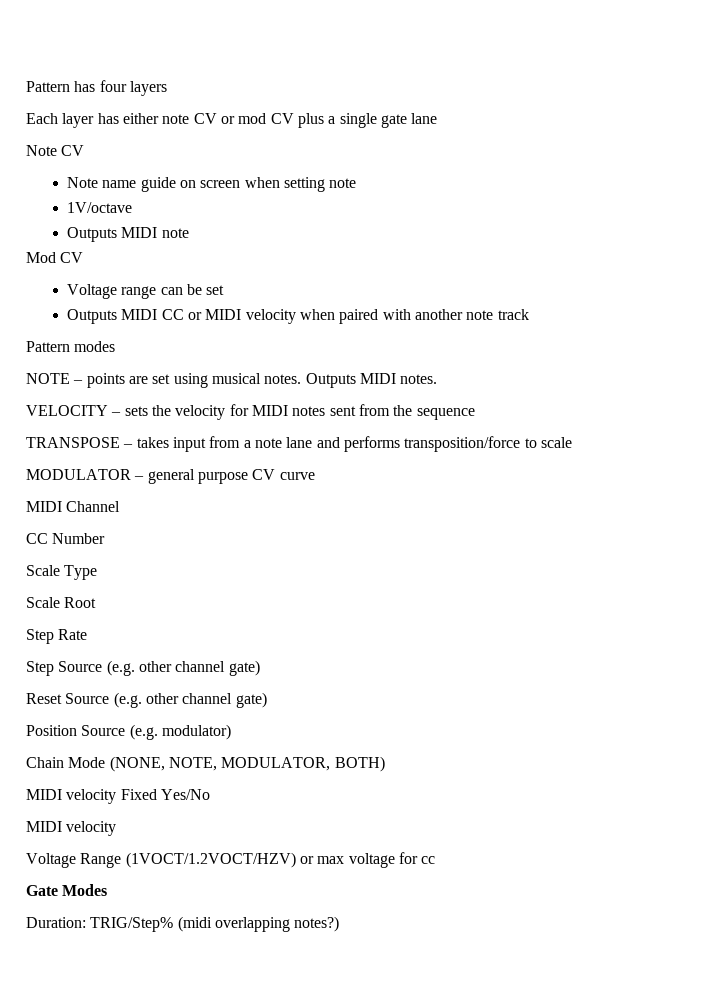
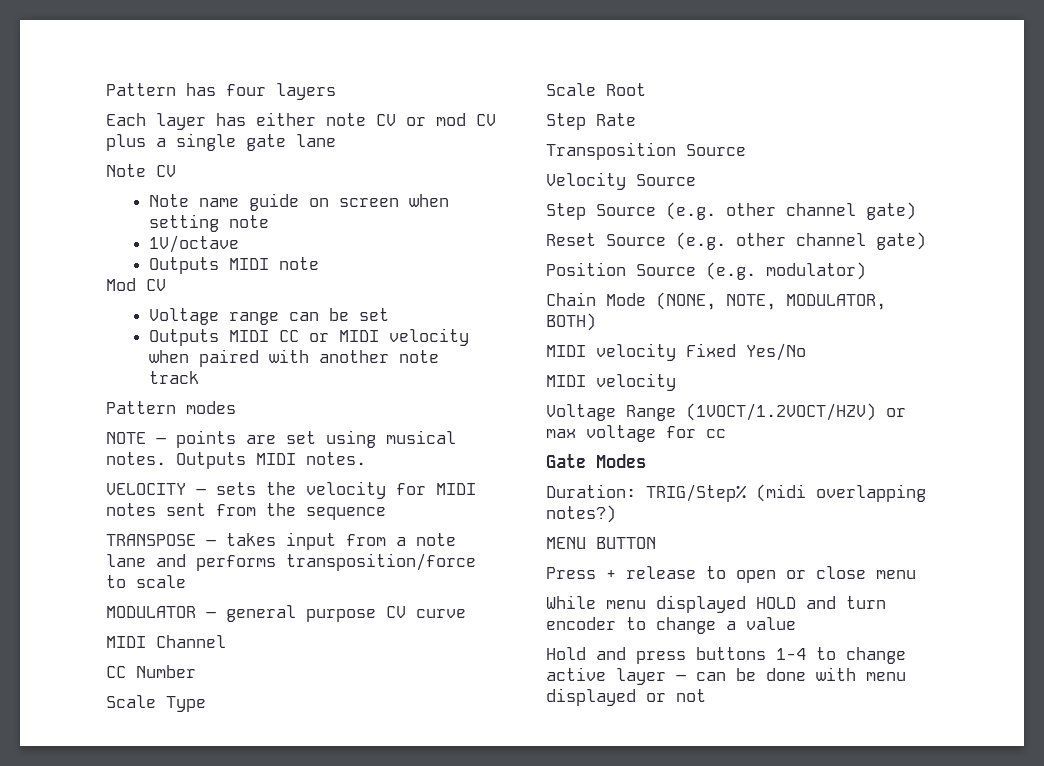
+ Transposition Source
+ Velocity Source
+ MENU BUTTON
+ Press + release to open or close menu
+ While menu displayed HOLD and turn encoder to change a value
+ Hold and press buttons 1-4 to change active layer – can be done with menu displayed or not

